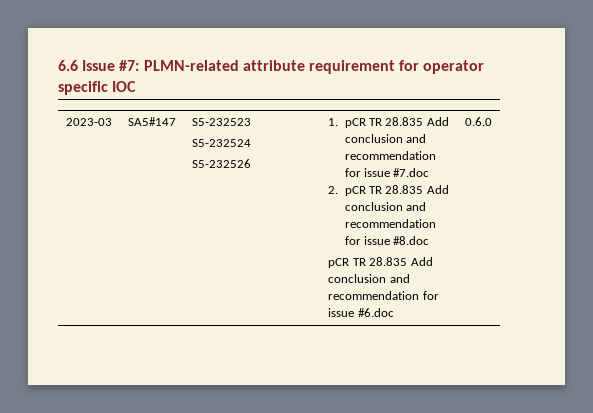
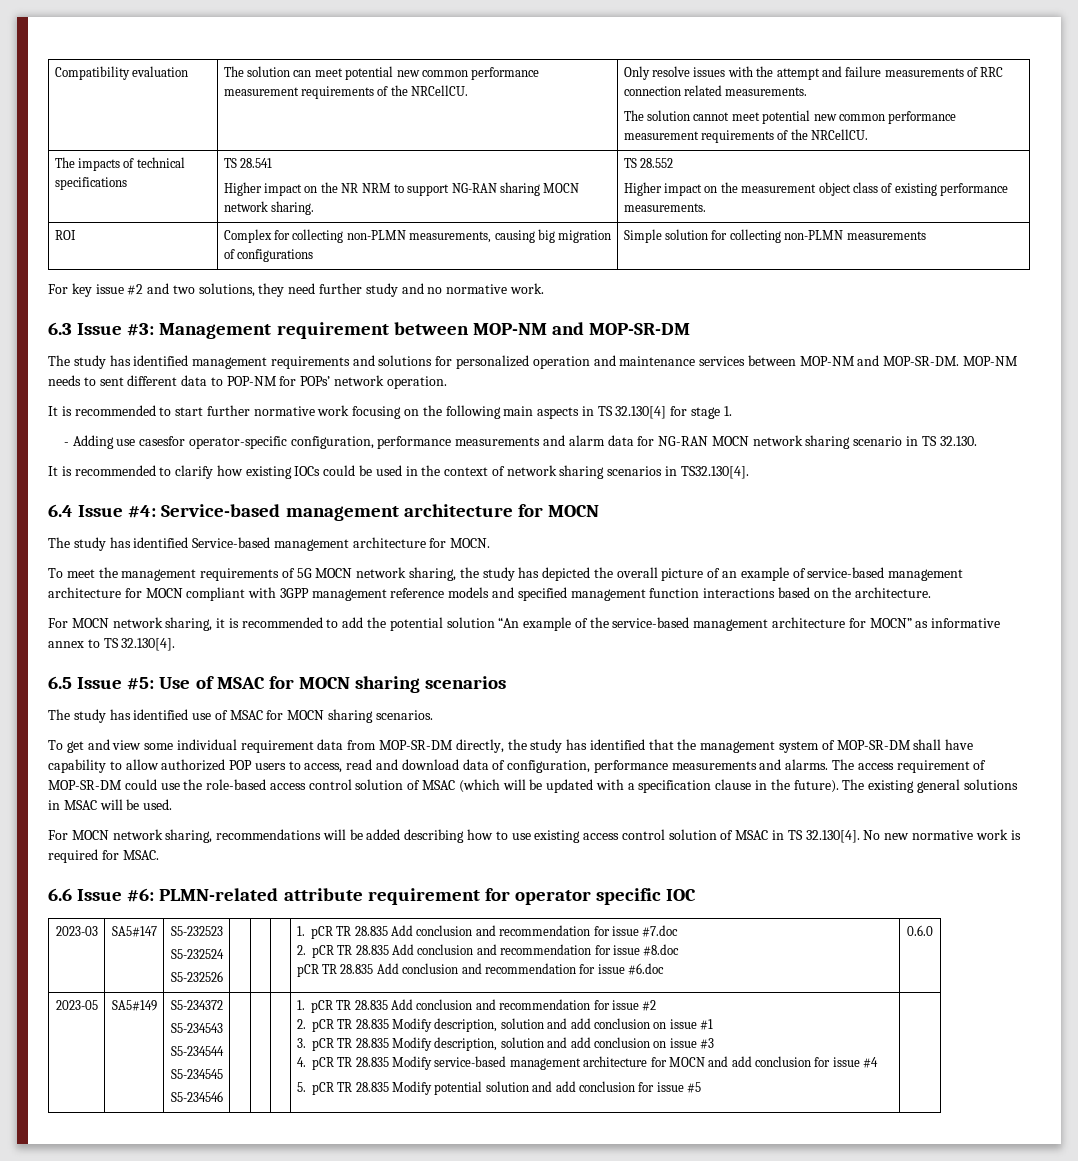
+ Compatibility evaluation | The solution can meet potential new common performance measurement requirements of the NRCellCU. | Only resolve issues with the attempt and failure measurements of RRC connection related measurements.
+ The solution cannot meet potential new common performance measurement requirements of the NRCellCU.
+ The impacts of technical specifications | TS 28.541
+ Higher impact on the NR NRM to support NG-RAN sharing MOCN network sharing. | TS 28.552
+ Higher impact on the measurement object class of existing performance measurements.
+ ROI | Complex for collecting non-PLMN measurements, causing big migration of configurations | Simple solution for collecting non-PLMN measurements
+ For key issue #2 and two solutions, they need further study and no normative work.
+ 6.3 Issue #3: Management requirement between MOP-NM and MOP-SR-DM
+ The study has identified management requirements and solutions for personalized operation and maintenance services between MOP-NM and MOP-SR-DM. MOP-NM needs to sent different data to POP-NM for POPs’ network operation.
+ It is recommended to start further normative work focusing on the following main aspects in TS 32.130[4] for stage 1.
+ - Adding use casesfor operator-specific configuration, performance measurements and alarm data for NG-RAN MOCN network sharing scenario in TS 32.130.
+ It is recommended to clarify how existing IOCs could be used in the context of network sharing scenarios in TS32.130[4].
+ 6.4 Issue #4: Service-based management architecture for MOCN
+ The study has identified Service-based management architecture for MOCN.
+ To meet the management requirements of 5G MOCN network sharing, the study has depicted the overall picture of an example of service-based management architecture for MOCN compliant with 3GPP management reference models and specified management function interactions based on the architecture.
+ For MOCN network sharing, it is recommended to add the potential solution “An example of the service-based management architecture for MOCN” as informative annex to TS 32.130[4].
+ 6.5 Issue #5: Use of MSAC for MOCN sharing scenarios
+ The study has identified use of MSAC for MOCN sharing scenarios.
+ To get and view some individual requirement data from MOP-SR-DM directly, the study has identified that the management system of MOP-SR-DM shall have capability to allow authorized POP users to access, read and download data of configuration, performance measurements and alarms. The access requirement of MOP-SR-DM could use the role-based access control solution of MSAC (which will be updated with a specification clause in the future). The existing general solutions in MSAC will be used.
+ For MOCN network sharing, recommendations will be added describing how to use existing access control solution of MSAC in TS 32.130[4]. No new normative work is required for MSAC.
- 6.6 Issue #7: PLMN-related attribute requirement for operator specific IOC
+ 6.6 Issue #6: PLMN-related attribute requirement for operator specific IOC
+ 2023-05 | SA5#149 | S5-234372
+ S5-234543
+ S5-234544
+ S5-234545
+ S5-234546 | | | | 1. pCR TR 28.835 Add conclusion and recommendation for issue #2
+ 2. pCR TR 28.835 Modify description, solution and add conclusion on issue #1
+ 3. pCR TR 28.835 Modify description, solution and add conclusion on issue #3
+ 4. pCR TR 28.835 Modify service-based management architecture for MOCN and add conclusion for issue #4
+ 5. pCR TR 28.835 Modify potential solution and add conclusion for issue #5

